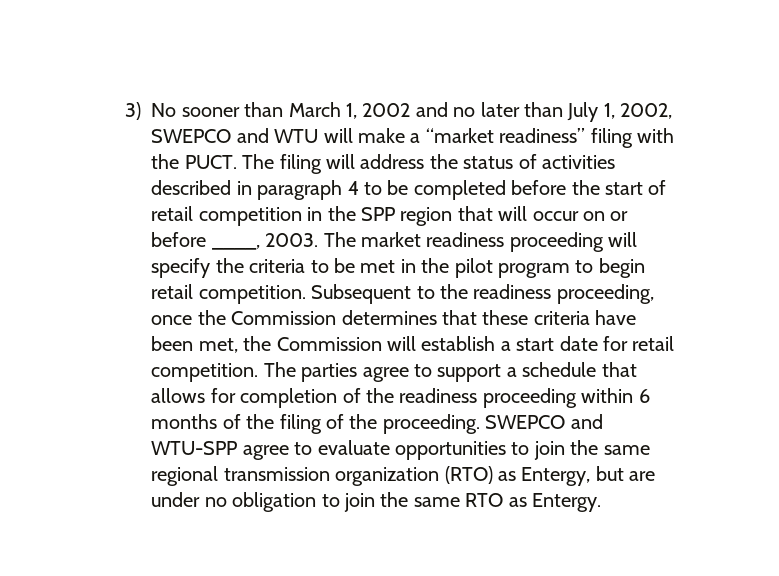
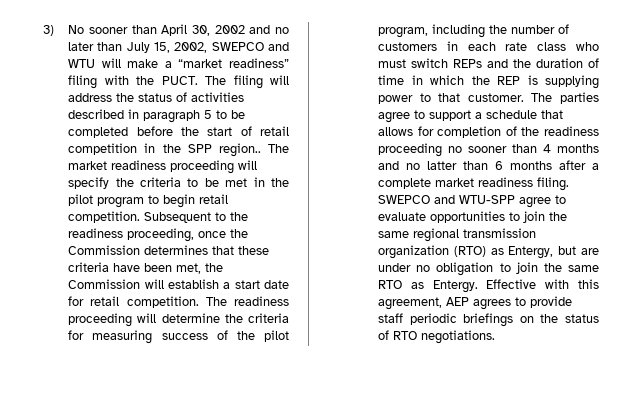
- 3) No sooner than March 1, 2002 and no later than July 1, 2002, SWEPCO and WTU will make a “market readiness” filing with the PUCT.
+ 3) No sooner than April 30, 2002 and no later than July 15, 2002, SWEPCO and WTU will make a “market readiness” filing with the PUCT.
- The filing will address the status of activities described in paragraph 4 to be completed before the start of retail competition in the SPP region that will occur on or before ____, 2003.
+ The filing will address the status of activities described in paragraph 5 to be completed before the start of retail competition in the SPP region..
- The parties agree to support a schedule that allows for completion of the readiness proceeding within 6 months of the filing of the proceeding.
+ The readiness proceeding will determine the criteria for measuring success of the pilot program, including the number of customers in each rate class who must switch REPs and the duration of time in which the REP is supplying power to that customer. The parties agree to support a schedule that allows for completion of the readiness proceeding no sooner than 4 months and no latter than 6 months after a complete market readiness filing.
+ Effective with this agreement, AEP agrees to provide staff periodic briefings on the status of RTO negotiations.

